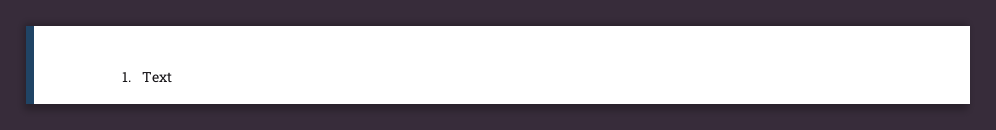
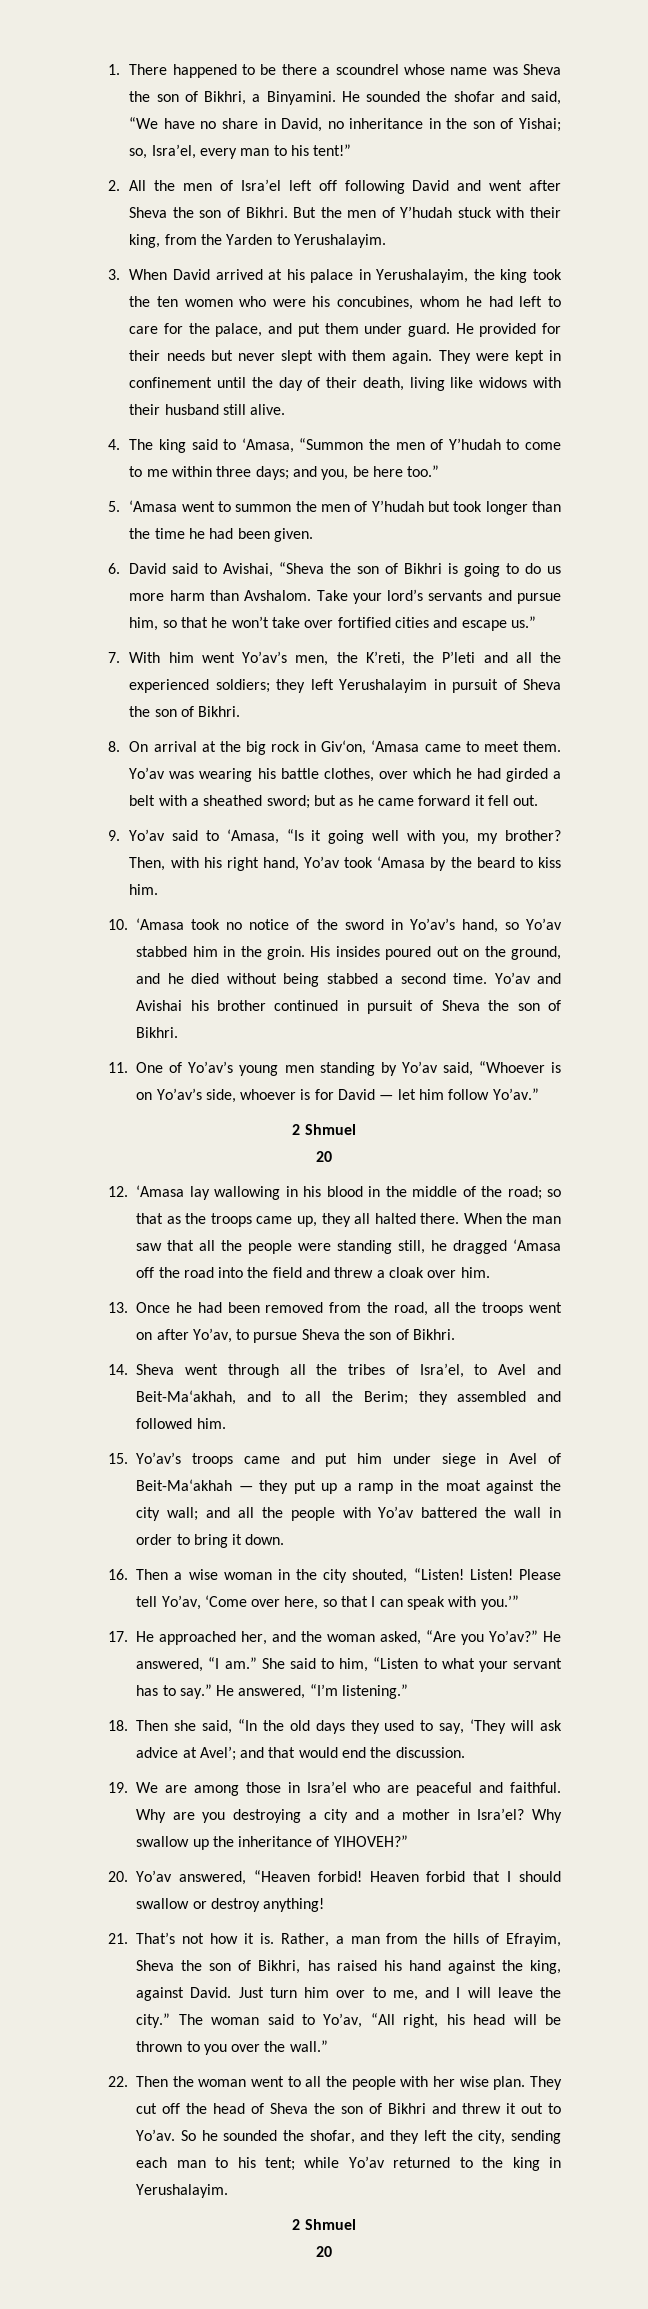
- 1. Text
+ 1. There happened to be there a scoundrel whose name was Sheva the son of Bikhri, a Binyamini. He sounded the shofar and said, “We have no share in David, no inheritance in the son of Yishai; so, Isra’el, every man to his tent!”
+ 2. All the men of Isra’el left off following David and went after Sheva the son of Bikhri. But the men of Y’hudah stuck with their king, from the Yarden to Yerushalayim.
+ 3. When David arrived at his palace in Yerushalayim, the king took the ten women who were his concubines, whom he had left to care for the palace, and put them under guard. He provided for their needs but never slept with them again. They were kept in confinement until the day of their death, living like widows with their husband still alive.
+ 4. The king said to ‘Amasa, “Summon the men of Y’hudah to come to me within three days; and you, be here too.”
+ 5. ‘Amasa went to summon the men of Y’hudah but took longer than the time he had been given.
+ 6. David said to Avishai, “Sheva the son of Bikhri is going to do us more harm than Avshalom. Take your lord’s servants and pursue him, so that he won’t take over fortified cities and escape us.”
+ 7. With him went Yo’av’s men, the K’reti, the P’leti and all the experienced soldiers; they left Yerushalayim in pursuit of Sheva the son of Bikhri.
+ 8. On arrival at the big rock in Giv‘on, ‘Amasa came to meet them. Yo’av was wearing his battle clothes, over which he had girded a belt with a sheathed sword; but as he came forward it fell out.
+ 9. Yo’av said to ‘Amasa, “Is it going well with you, my brother? Then, with his right hand, Yo’av took ‘Amasa by the beard to kiss him.
+ 10. ‘Amasa took no notice of the sword in Yo’av’s hand, so Yo’av stabbed him in the groin. His insides poured out on the ground, and he died without being stabbed a second time. Yo’av and Avishai his brother continued in pursuit of Sheva the son of Bikhri.
+ 11. One of Yo’av’s young men standing by Yo’av said, “Whoever is on Yo’av’s side, whoever is for David — let him follow Yo’av.”
+ 2 Shmuel
+ 20
+ 12. ‘Amasa lay wallowing in his blood in the middle of the road; so that as the troops came up, they all halted there. When the man saw that all the people were standing still, he dragged ‘Amasa off the road into the field and threw a cloak over him.
+ 13. Once he had been removed from the road, all the troops went on after Yo’av, to pursue Sheva the son of Bikhri.
+ 14. Sheva went through all the tribes of Isra’el, to Avel and Beit-Ma‘akhah, and to all the Berim; they assembled and followed him.
+ 15. Yo’av’s troops came and put him under siege in Avel of Beit-Ma‘akhah — they put up a ramp in the moat against the city wall; and all the people with Yo’av battered the wall in order to bring it down.
+ 16. Then a wise woman in the city shouted, “Listen! Listen! Please tell Yo’av, ‘Come over here, so that I can speak with you.’”
+ 17. He approached her, and the woman asked, “Are you Yo’av?” He answered, “I am.” She said to him, “Listen to what your servant has to say.” He answered, “I’m listening.”
+ 18. Then she said, “In the old days they used to say, ‘They will ask advice at Avel’; and that would end the discussion.
+ 19. We are among those in Isra’el who are peaceful and faithful. Why are you destroying a city and a mother in Isra’el? Why swallow up the inheritance of YIHOVEH?”
+ 20. Yo’av answered, “Heaven forbid! Heaven forbid that I should swallow or destroy anything!
+ 21. That’s not how it is. Rather, a man from the hills of Efrayim, Sheva the son of Bikhri, has raised his hand against the king, against David. Just turn him over to me, and I will leave the city.” The woman said to Yo’av, “All right, his head will be thrown to you over the wall.”
+ 22. Then the woman went to all the people with her wise plan. They cut off the head of Sheva the son of Bikhri and threw it out to Yo’av. So he sounded the shofar, and they left the city, sending each man to his tent; while Yo’av returned to the king in Yerushalayim.
+ 2 Shmuel
+ 20

